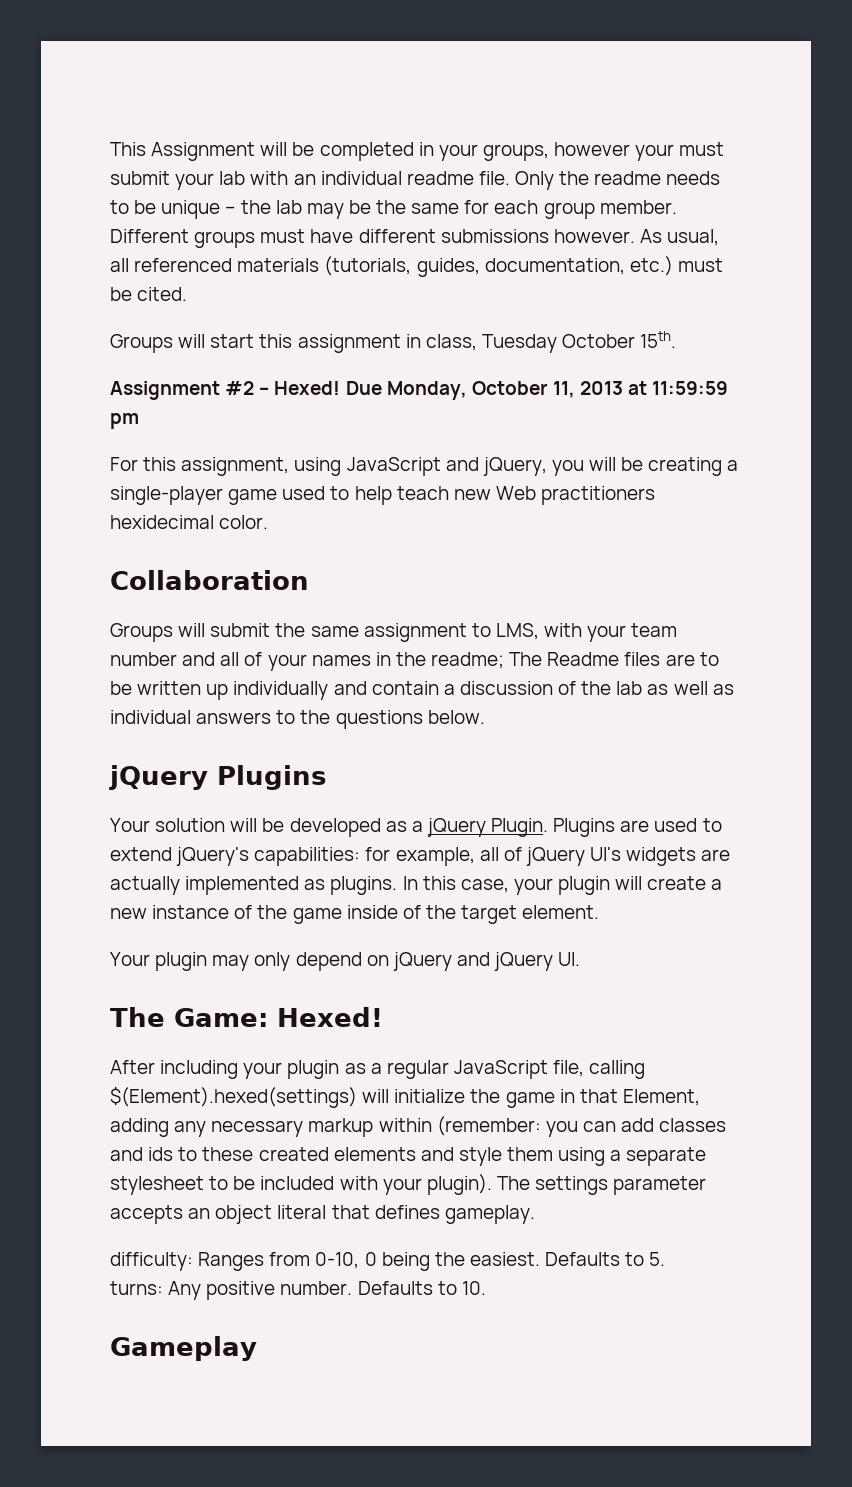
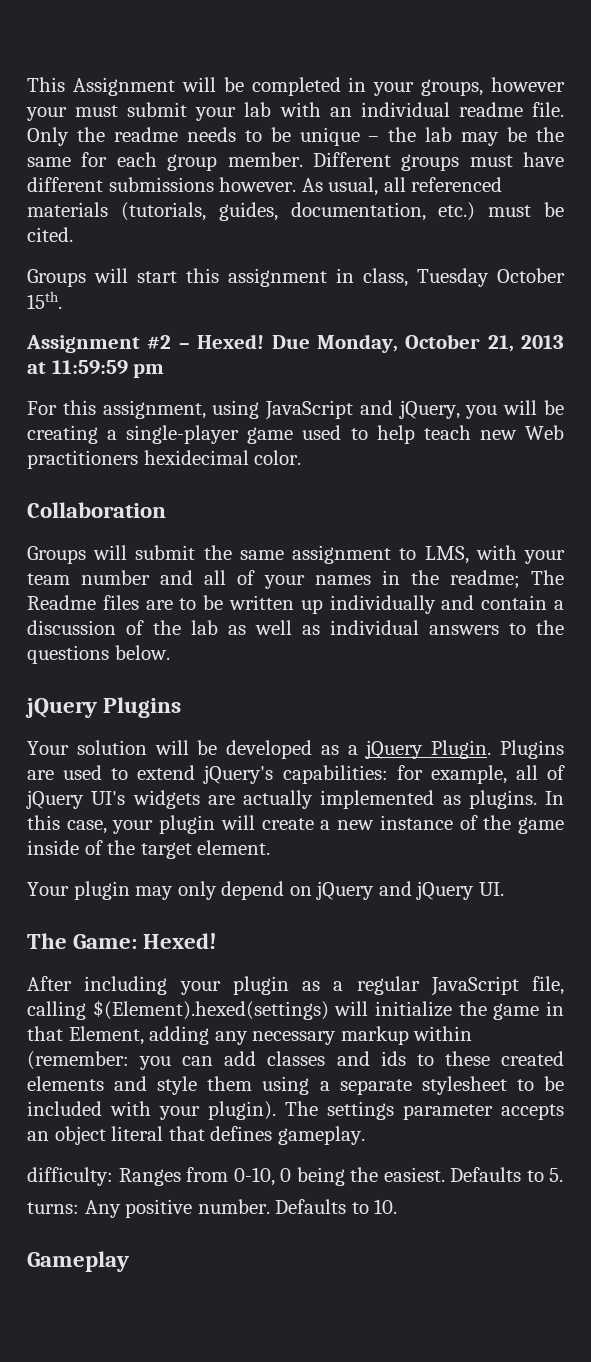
- Due Monday, October 11, 2013 at 11:59:59 pm
+ Due Monday, October 21, 2013 at 11:59:59 pm

